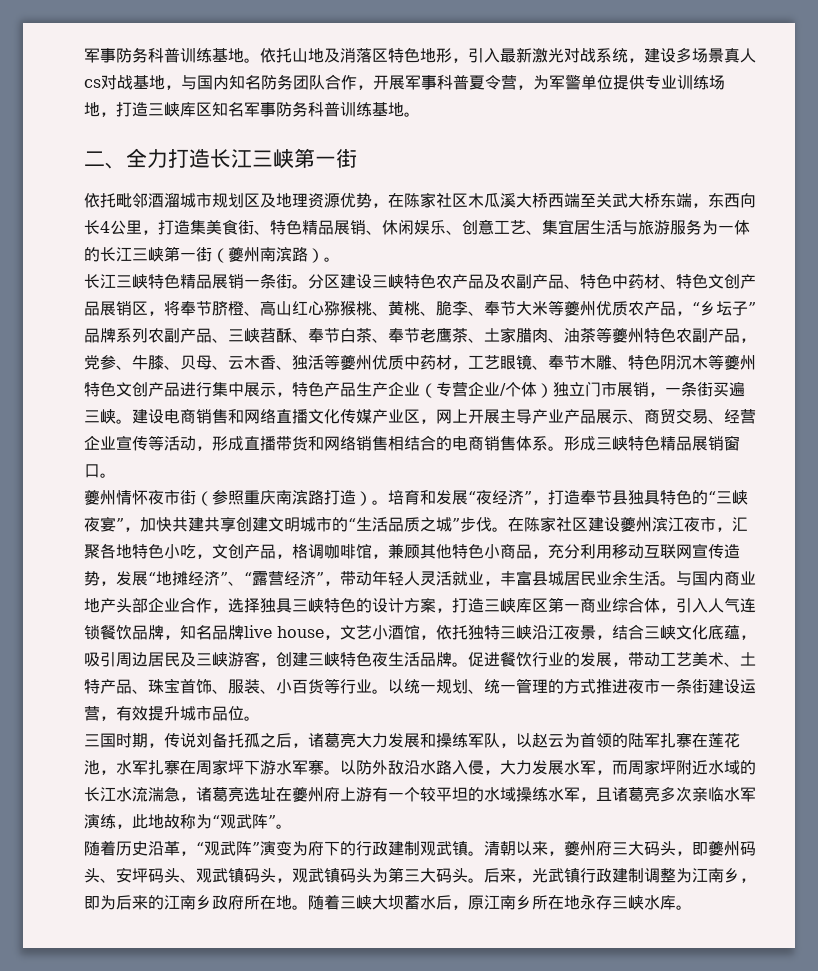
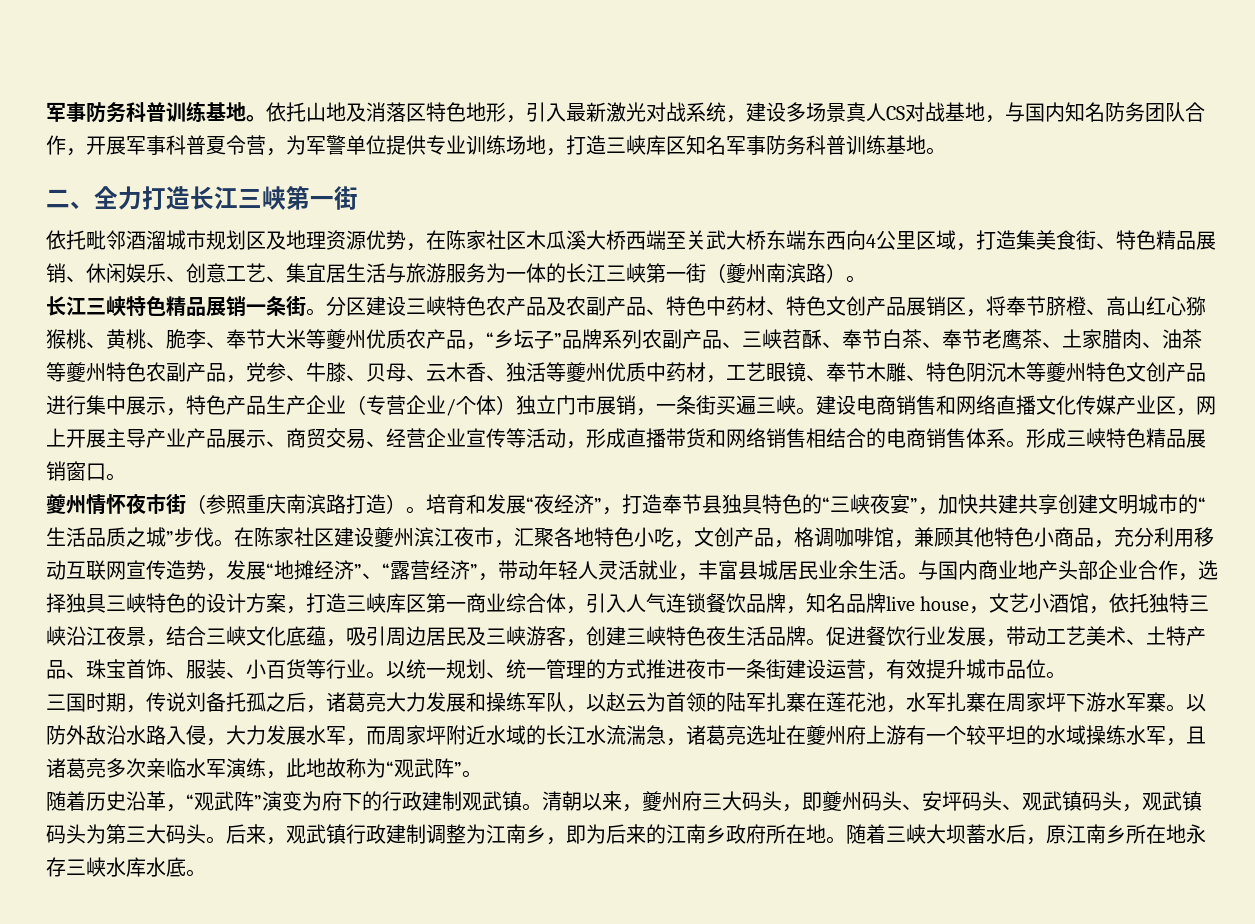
- 依托山地及消落区特色地形，引入最新激光对战系统，建设多场景真人cs对战基地，与国内知名防务团队合作，开展军事科普夏令营，为军警单位提供专业训练场地，打造三峡库区知名军事防务科普训练基地。
+ 依托山地及消落区特色地形，引入最新激光对战系统，建设多场景真人CS对战基地，与国内知名防务团队合作，开展军事科普夏令营，为军警单位提供专业训练场地，打造三峡库区知名军事防务科普训练基地。
- 依托毗邻酒溜城市规划区及地理资源优势，在陈家社区木瓜溪大桥西端至关武大桥东端，东西向长4公里，打造集美食街、特色精品展销、休闲娱乐、创意工艺、集宜居生活与旅游服务为一体的长江三峡第一街（夔州南滨路）。
+ 依托毗邻酒溜城市规划区及地理资源优势，在陈家社区木瓜溪大桥西端至关武大桥东端东西向4公里区域，打造集美食街、特色精品展销、休闲娱乐、创意工艺、集宜居生活与旅游服务为一体的长江三峡第一街（夔州南滨路）。
- 促进餐饮行业的发展，带动工艺美术、土特产品、珠宝首饰、服装、小百货等行业。
+ 促进餐饮行业发展，带动工艺美术、土特产品、珠宝首饰、服装、小百货等行业。
- 后来，光武镇行政建制调整为江南乡，即为后来的江南乡政府所在地。
+ 后来，观武镇行政建制调整为江南乡，即为后来的江南乡政府所在地。
- 随着三峡大坝蓄水后，原江南乡所在地永存三峡水库。
+ 随着三峡大坝蓄水后，原江南乡所在地永存三峡水库水底。

